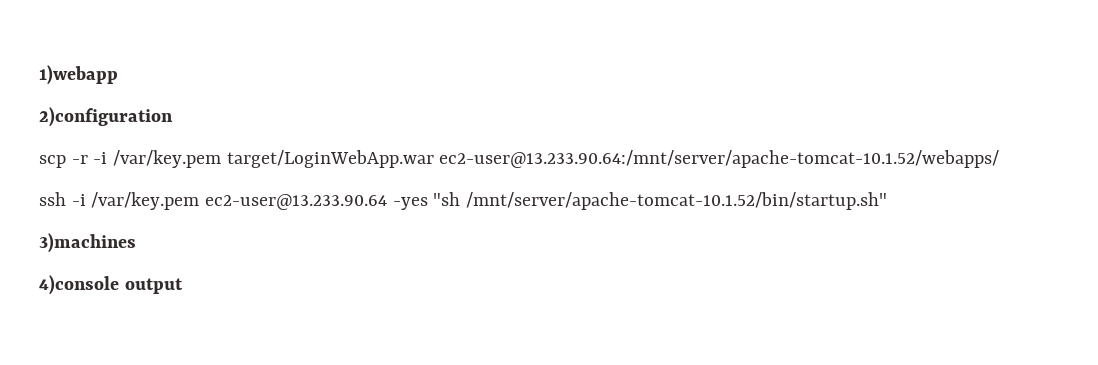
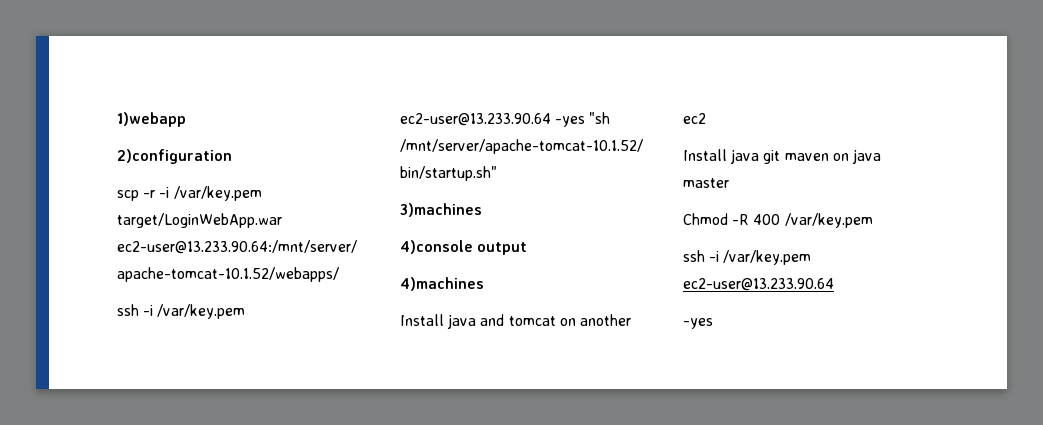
+ 4)machines
+ Install java and tomcat on another ec2
+ Install java git maven on java master
+ Chmod -R 400 /var/key.pem
+ ssh -i /var/key.pem ec2-user@13.233.90.64
+ -yes

